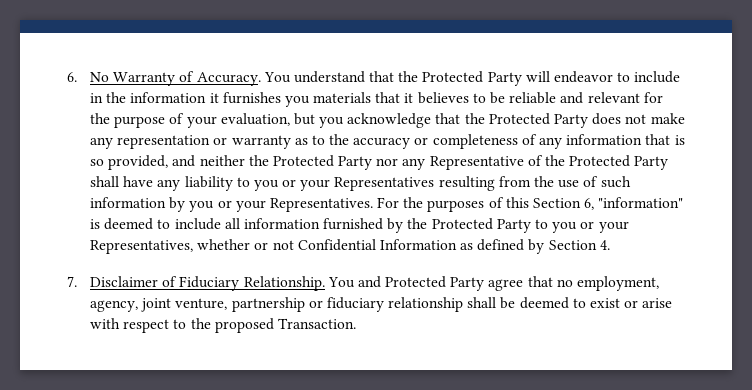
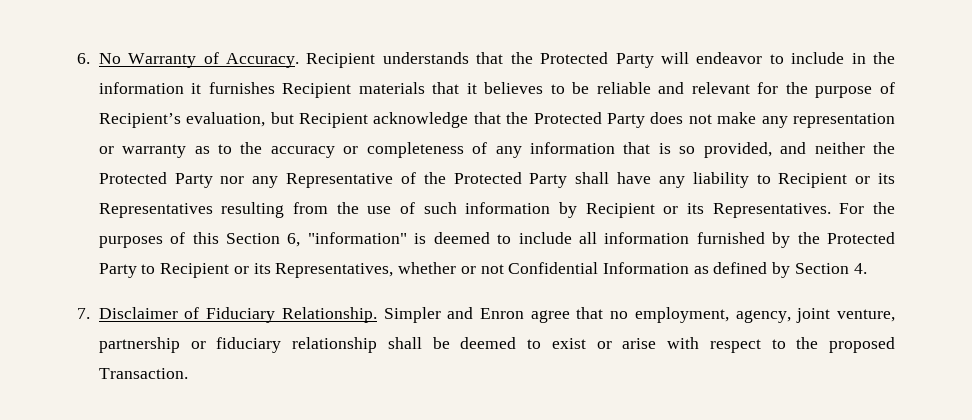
- You understand that the Protected Party will endeavor to include in the information it furnishes you materials that it believes to be reliable and relevant for the purpose of your evaluation, but you acknowledge that the Protected Party does not make any representation or warranty as to the accuracy or completeness of any information that is so provided, and neither the Protected Party nor any Representative of the Protected Party shall have any liability to you or your Representatives resulting from the use of such information by you or your Representatives.
+ Recipient understands that the Protected Party will endeavor to include in the information it furnishes Recipient materials that it believes to be reliable and relevant for the purpose of Recipient’s evaluation, but Recipient acknowledge that the Protected Party does not make any representation or warranty as to the accuracy or completeness of any information that is so provided, and neither the Protected Party nor any Representative of the Protected Party shall have any liability to Recipient or its Representatives resulting from the use of such information by Recipient or its Representatives.
- For the purposes of this Section 6, "information" is deemed to include all information furnished by the Protected Party to you or your Representatives, whether or not Confidential Information as defined by Section 4.
+ For the purposes of this Section 6, "information" is deemed to include all information furnished by the Protected Party to Recipient or its Representatives, whether or not Confidential Information as defined by Section 4.
- You and Protected Party agree that no employment, agency, joint venture, partnership or fiduciary relationship shall be deemed to exist or arise with respect to the proposed Transaction.
+ Simpler and Enron agree that no employment, agency, joint venture, partnership or fiduciary relationship shall be deemed to exist or arise with respect to the proposed Transaction.

